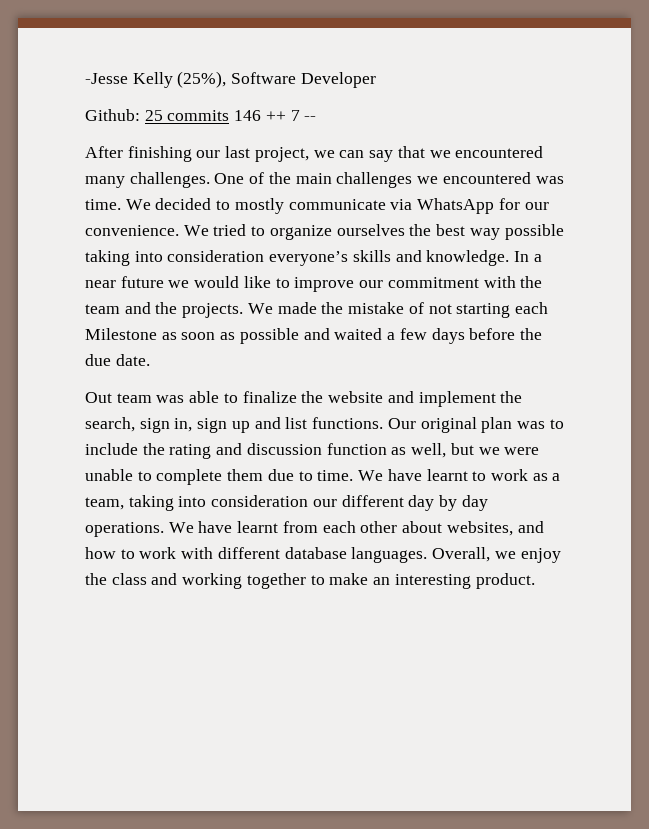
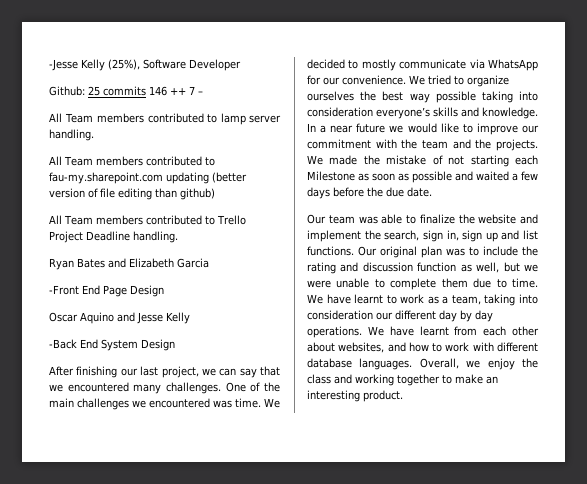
- Github: 25 commits 146 ++ 7 --
+ Github: 25 commits 146 ++ 7 –
+ All Team members contributed to lamp server handling.
+ All Team members contributed to fau-my.sharepoint.com updating (better version of file editing than github)
+ All Team members contributed to Trello Project Deadline handling.
+ Ryan Bates and Elizabeth Garcia
+ -Front End Page Design
+ Oscar Aquino and Jesse Kelly
+ -Back End System Design
- Out team was able to finalize the website and implement the search, sign in, sign up and list functions.
+ Our team was able to finalize the website and implement the search, sign in, sign up and list functions.

